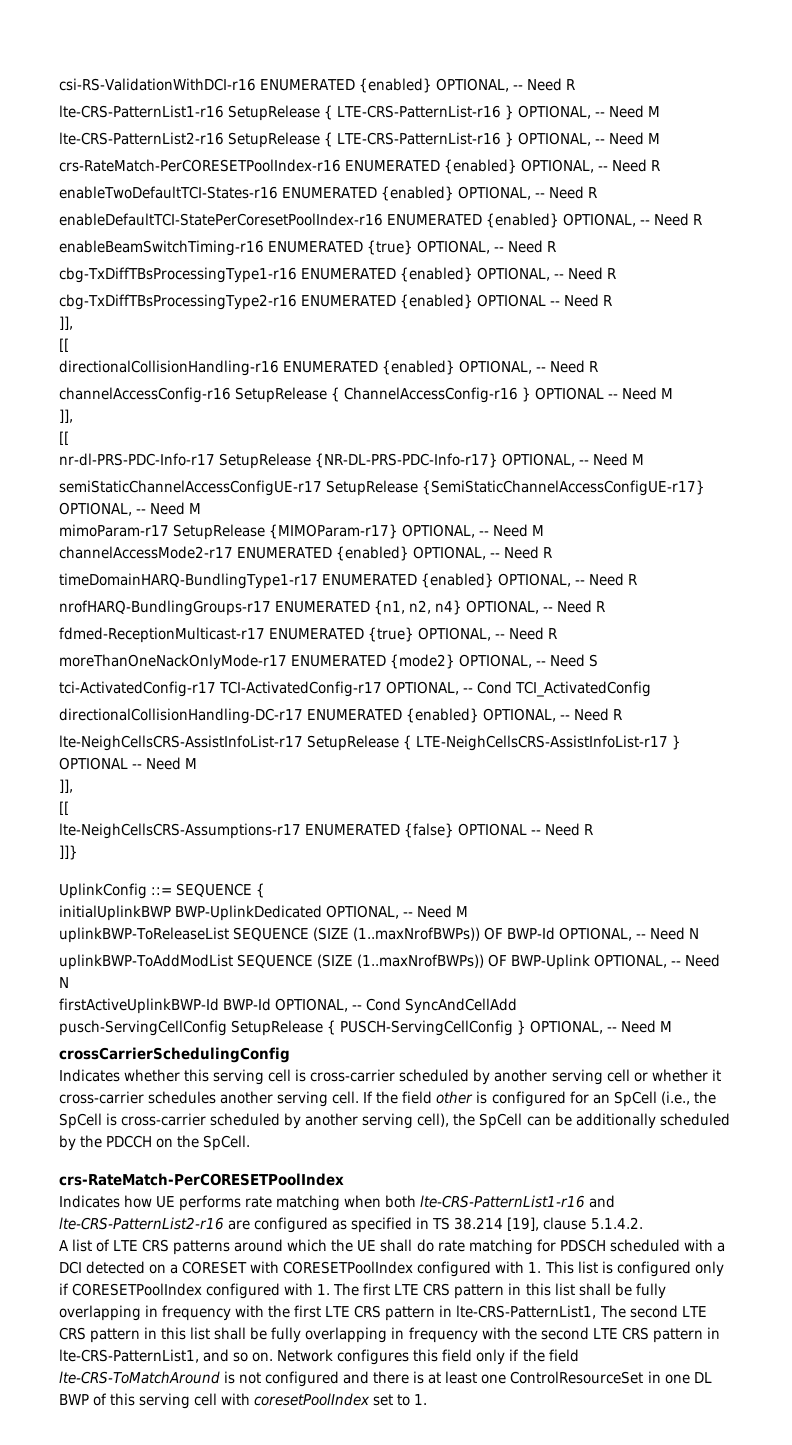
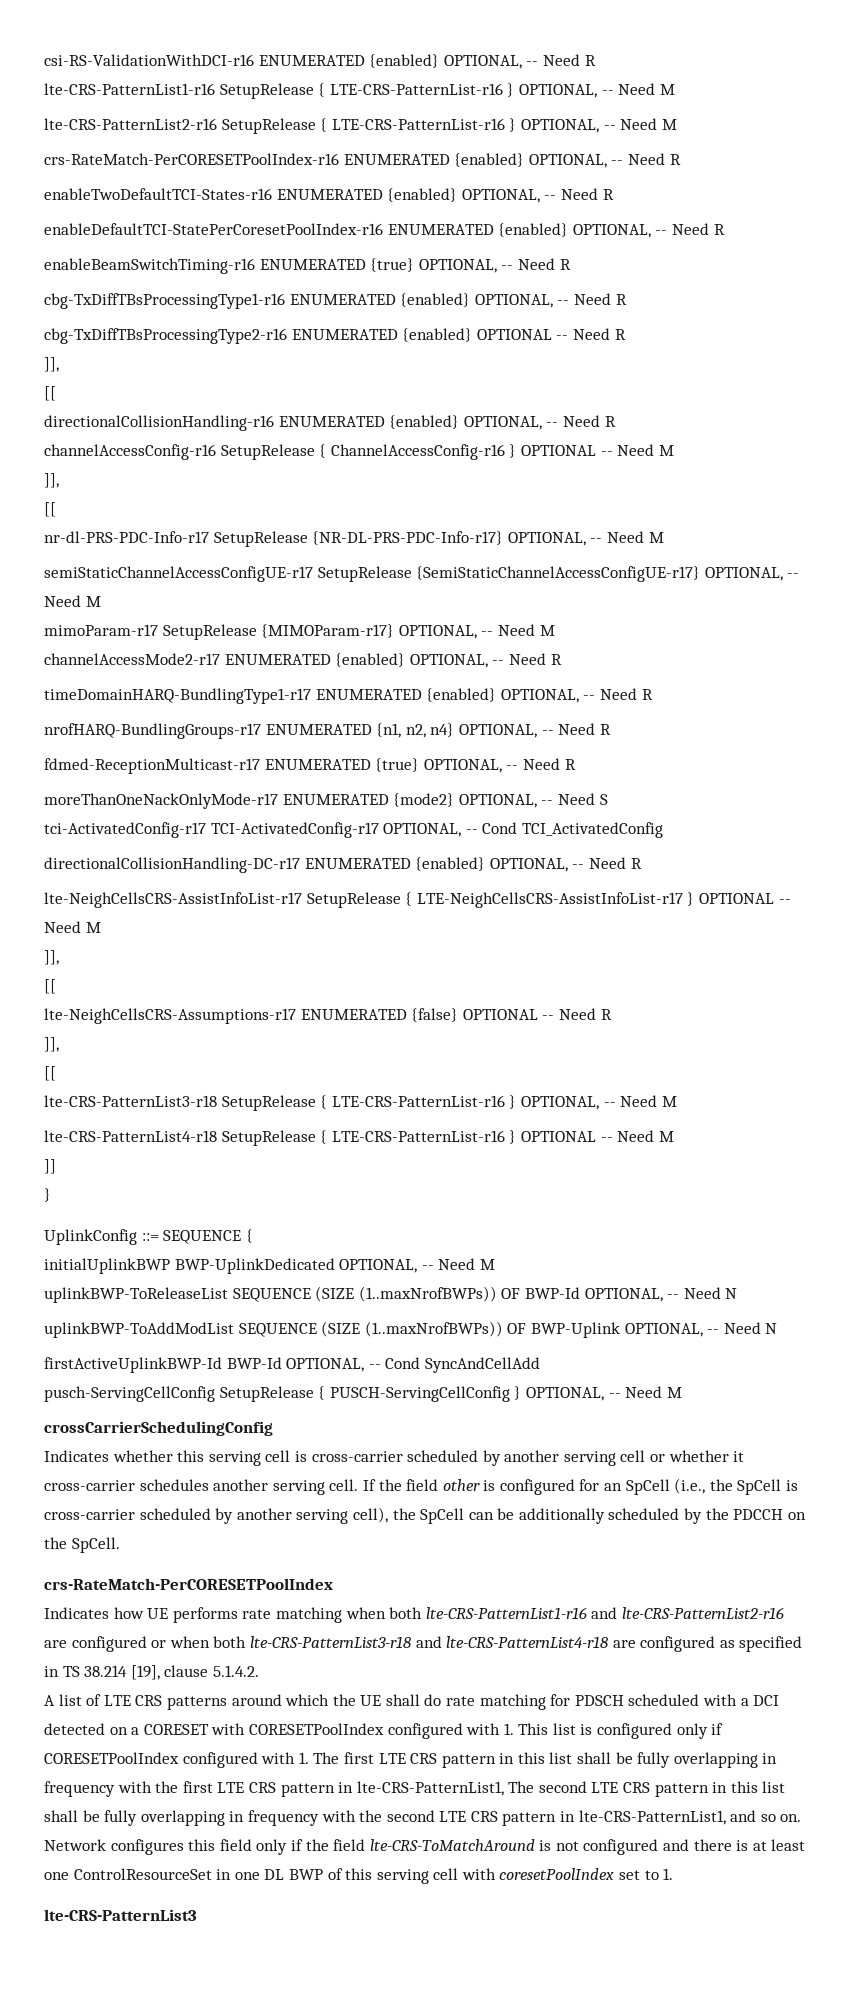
  lte-NeighCellsCRS-Assumptions-r17 ENUMERATED {false} OPTIONAL -- Need R
- ]]}
+ ]],
+ [[
+ lte-CRS-PatternList3-r18 SetupRelease { LTE-CRS-PatternList-r16 } OPTIONAL, -- Need M
+ lte-CRS-PatternList4-r18 SetupRelease { LTE-CRS-PatternList-r16 } OPTIONAL -- Need M
+ ]]
+ }
- Indicates how UE performs rate matching when both lte-CRS-PatternList1-r16 and lte-CRS-PatternList2-r16 are configured as specified in TS 38.214 [19], clause 5.1.4.2.
+ Indicates how UE performs rate matching when both lte-CRS-PatternList1-r16 and lte-CRS-PatternList2-r16 are configured or when both lte-CRS-PatternList3-r18 and lte-CRS-PatternList4-r18 are configured as specified in TS 38.214 [19], clause 5.1.4.2.
+ lte-CRS-PatternList3

